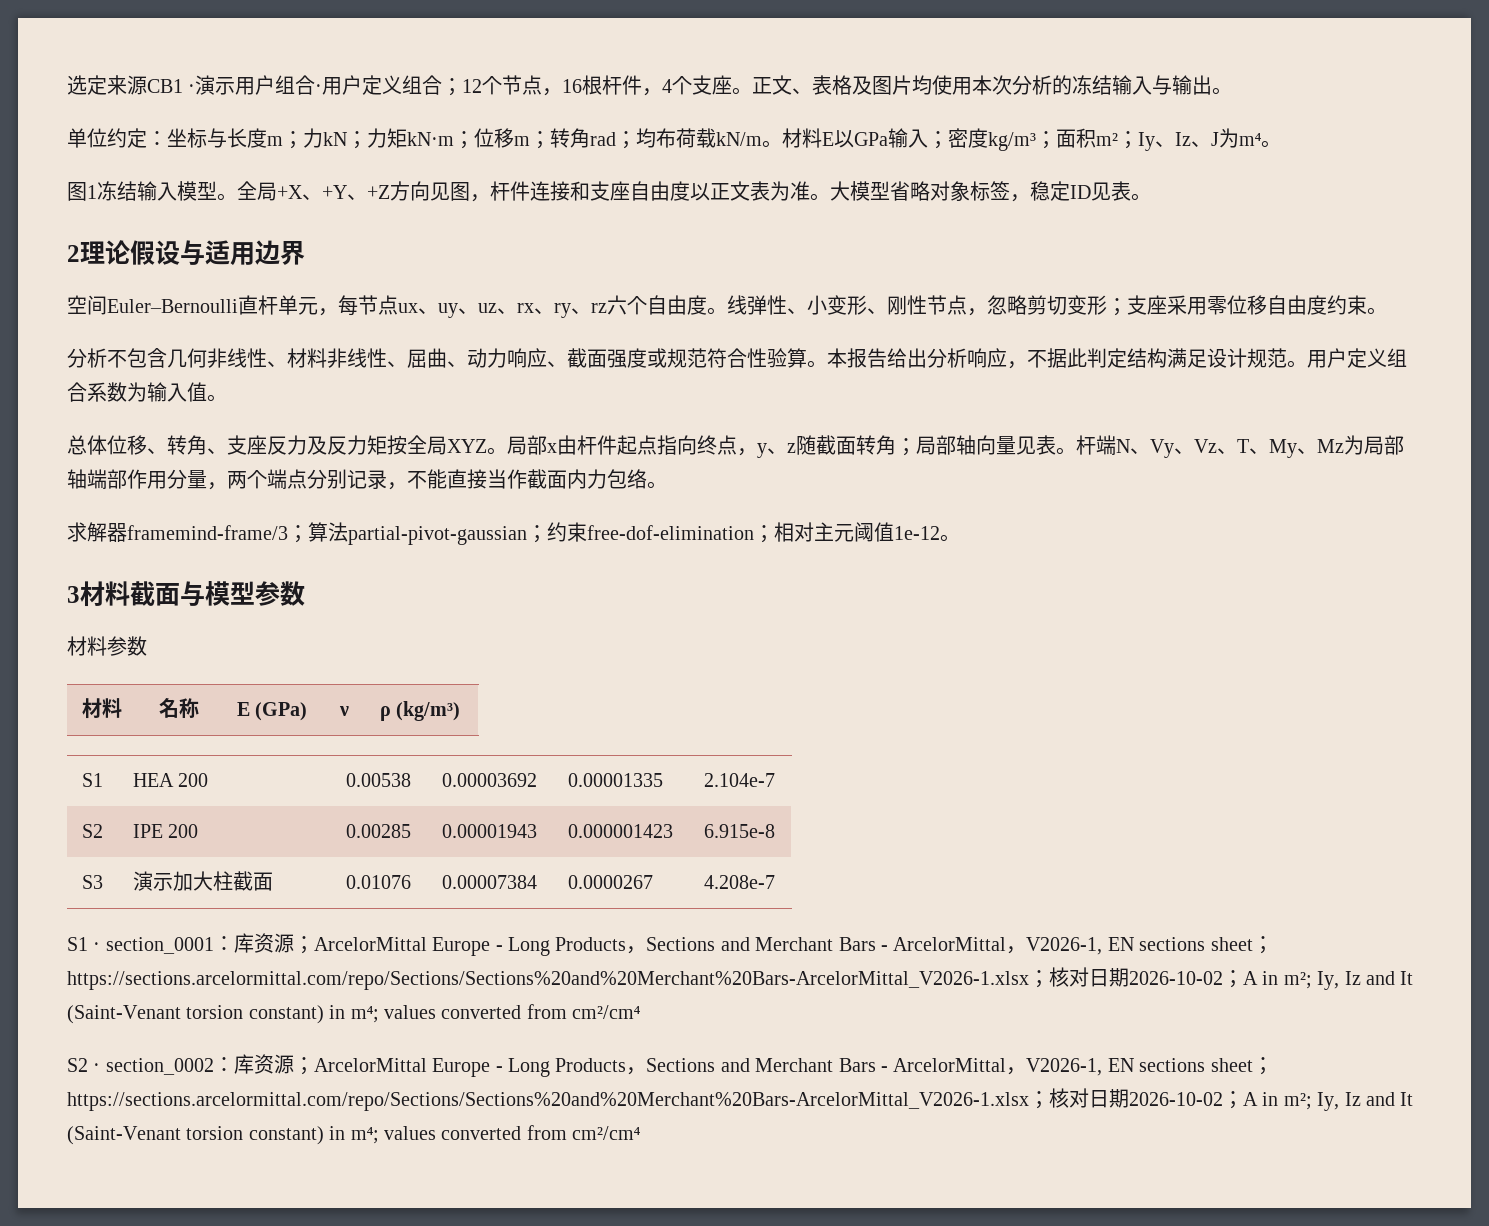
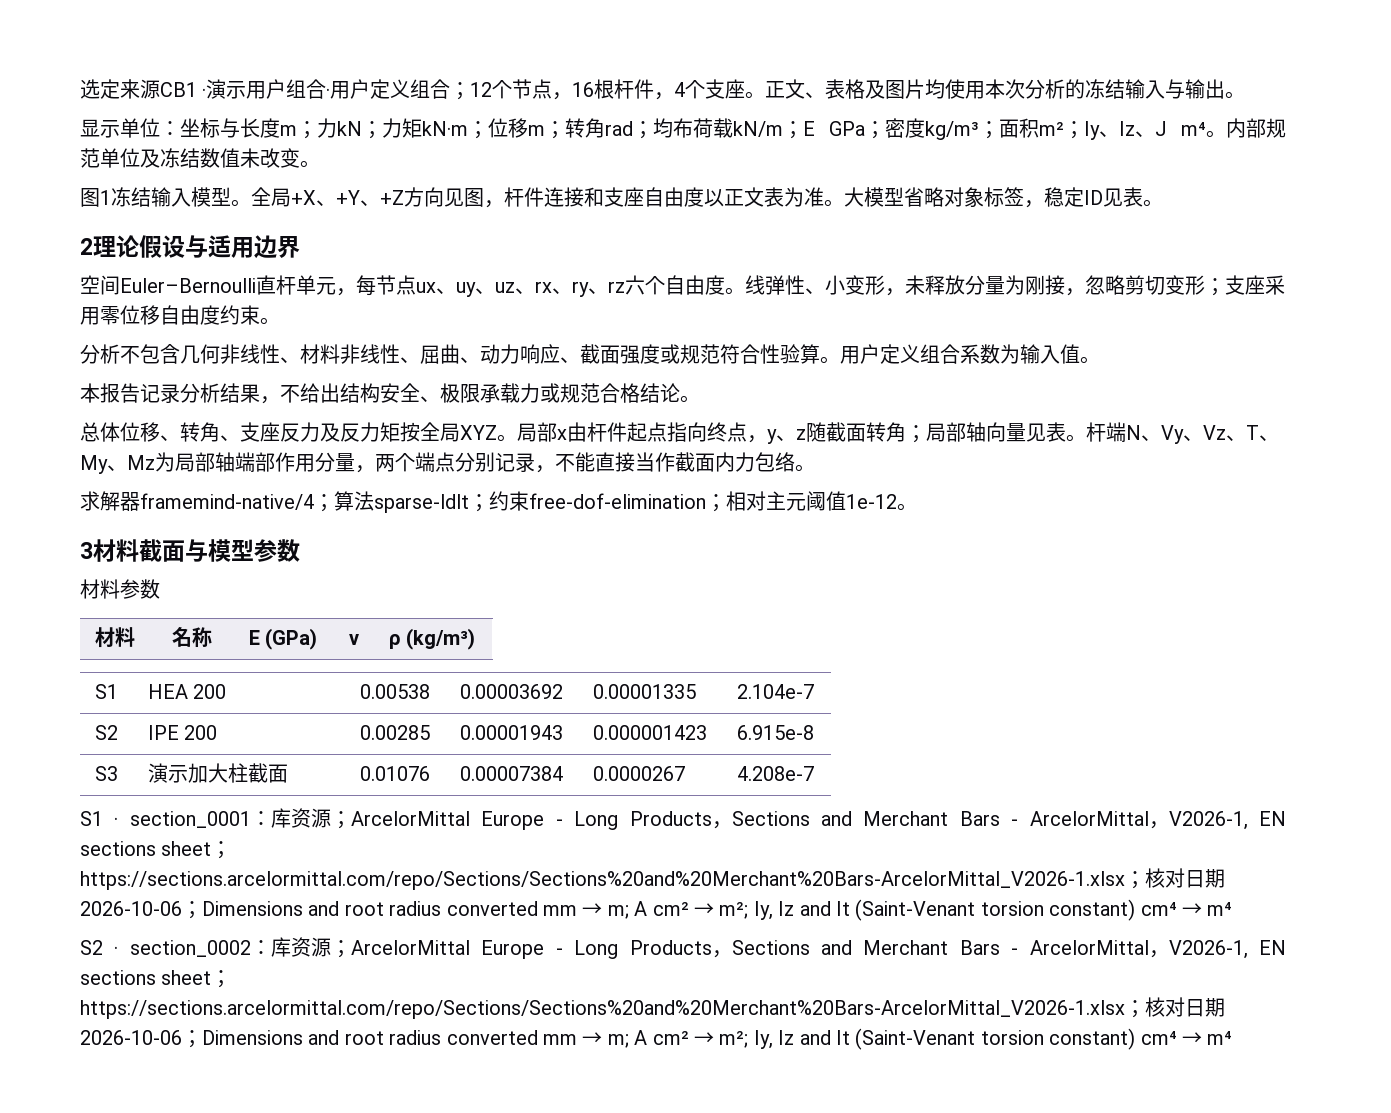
- 单位约定：坐标与长度m；力kN；力矩kN·m；位移m；转角rad；均布荷载kN/m。材料E以GPa输入；密度kg/m³；面积m²；Iy、Iz、J为m⁴。
+ 显示单位：坐标与长度m；力kN；力矩kN·m；位移m；转角rad；均布荷载kN/m；E GPa；密度kg/m³；面积m²；Iy、Iz、J m⁴。内部规范单位及冻结数值未改变。
- 线弹性、小变形、刚性节点，忽略剪切变形；支座采用零位移自由度约束。
+ 线弹性、小变形，未释放分量为刚接，忽略剪切变形；支座采用零位移自由度约束。
- 本报告给出分析响应，不据此判定结构满足设计规范。
+ 本报告记录分析结果，不给出结构安全、极限承载力或规范合格结论。
- 求解器framemind-frame/3；算法partial-pivot-gaussian；约束free-dof-elimination；相对主元阈值1e-12。
+ 求解器framemind-native/4；算法sparse-ldlt；约束free-dof-elimination；相对主元阈值1e-12。
- S1 · section_0001：库资源；ArcelorMittal Europe - Long Products，Sections and Merchant Bars - ArcelorMittal，V2026-1, EN sections sheet；https://sections.arcelormittal.com/repo/Sections/Sections%20and%20Merchant%20Bars-ArcelorMittal_V2026-1.xlsx；核对日期2026-10-02；A in m²; Iy, Iz and It (Saint-Venant torsion constant) in m⁴; values converted from cm²/cm⁴
+ S1 · section_0001：库资源；ArcelorMittal Europe - Long Products，Sections and Merchant Bars - ArcelorMittal，V2026-1, EN sections sheet；https://sections.arcelormittal.com/repo/Sections/Sections%20and%20Merchant%20Bars-ArcelorMittal_V2026-1.xlsx；核对日期2026-10-06；Dimensions and root radius converted mm → m; A cm² → m²; Iy, Iz and It (Saint-Venant torsion constant) cm⁴ → m⁴
- S2 · section_0002：库资源；ArcelorMittal Europe - Long Products，Sections and Merchant Bars - ArcelorMittal，V2026-1, EN sections sheet；https://sections.arcelormittal.com/repo/Sections/Sections%20and%20Merchant%20Bars-ArcelorMittal_V2026-1.xlsx；核对日期2026-10-02；A in m²; Iy, Iz and It (Saint-Venant torsion constant) in m⁴; values converted from cm²/cm⁴
+ S2 · section_0002：库资源；ArcelorMittal Europe - Long Products，Sections and Merchant Bars - ArcelorMittal，V2026-1, EN sections sheet；https://sections.arcelormittal.com/repo/Sections/Sections%20and%20Merchant%20Bars-ArcelorMittal_V2026-1.xlsx；核对日期2026-10-06；Dimensions and root radius converted mm → m; A cm² → m²; Iy, Iz and It (Saint-Venant torsion constant) cm⁴ → m⁴

